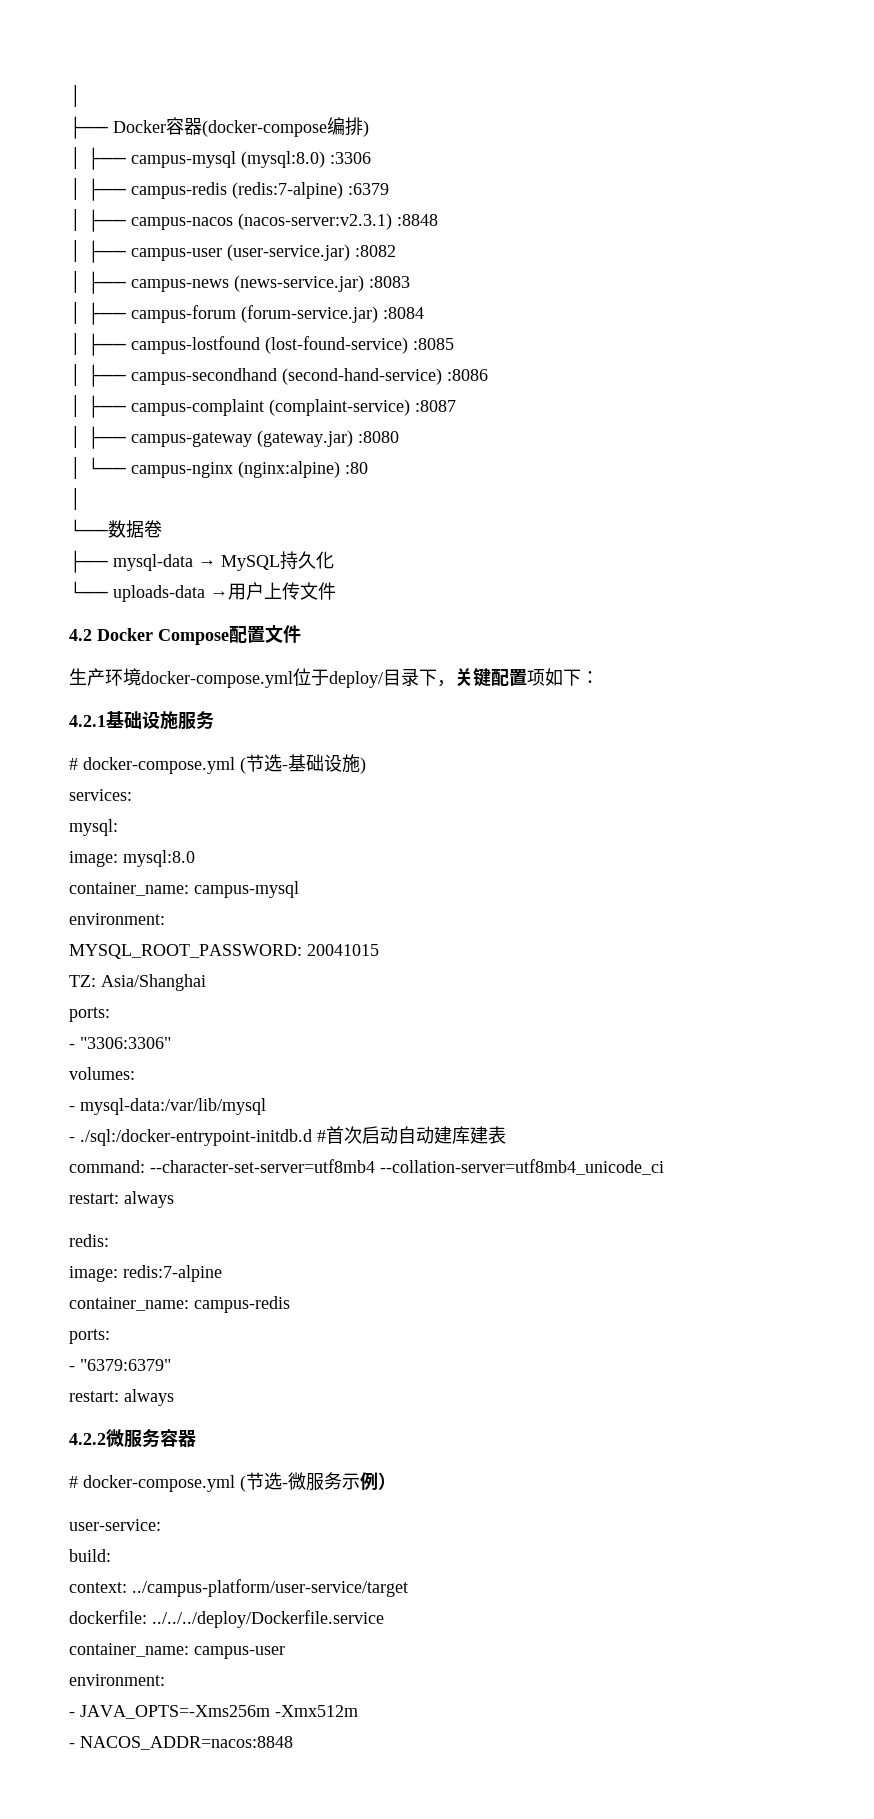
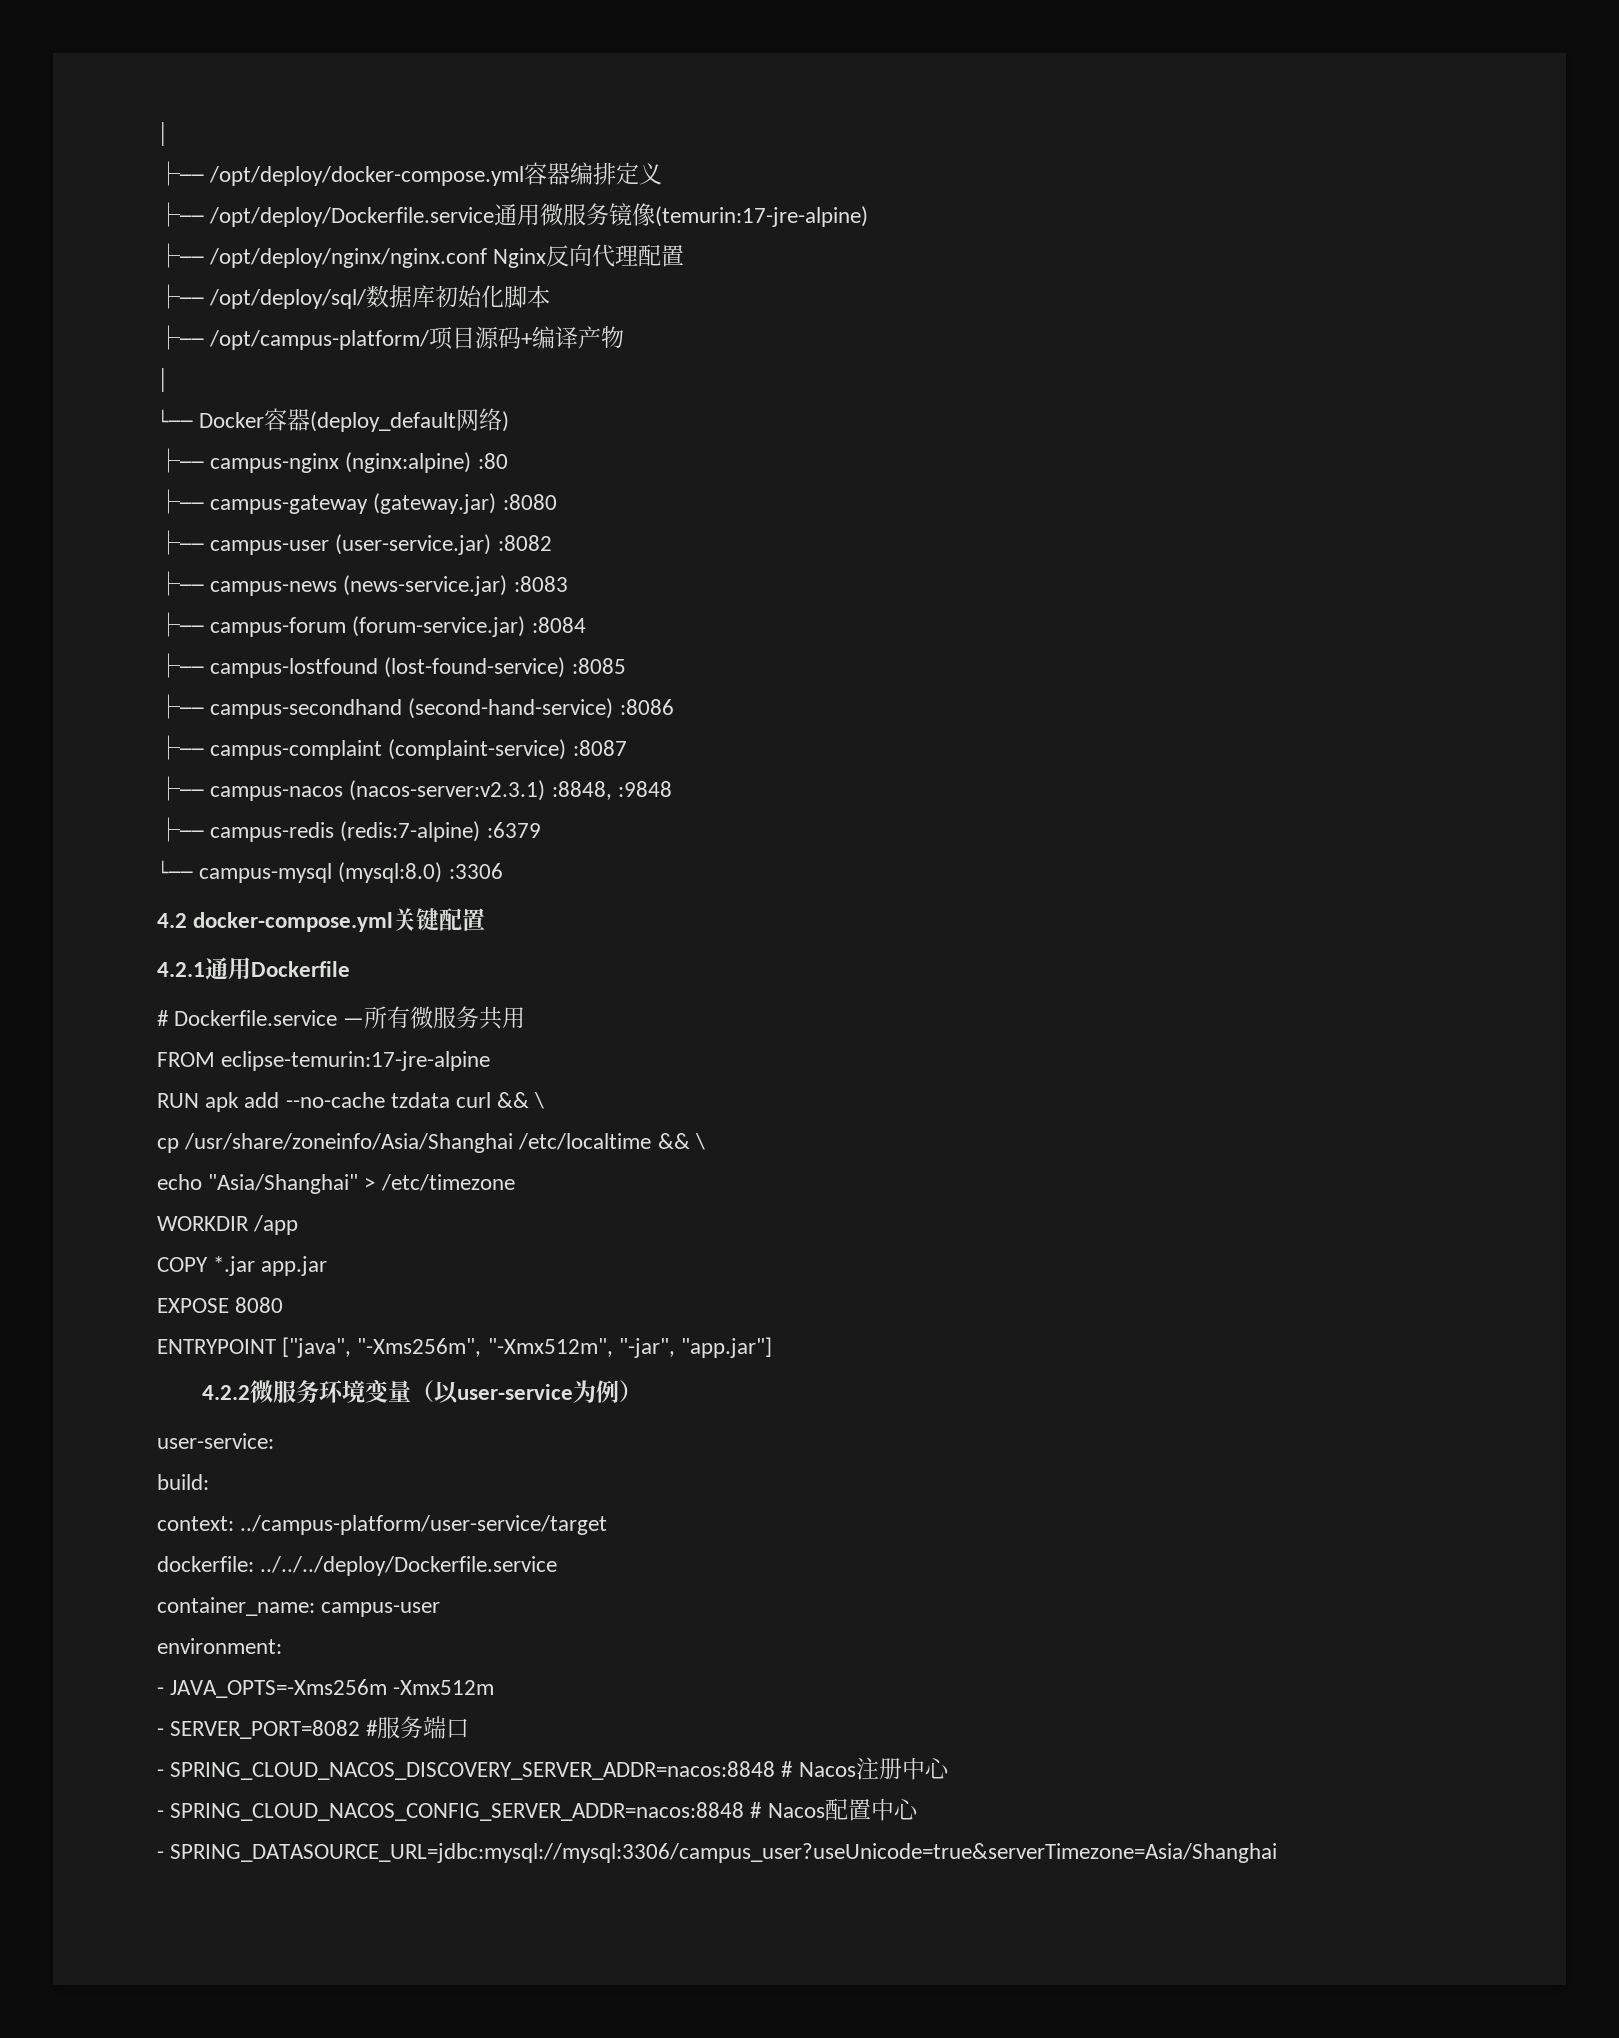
- ├── Docker容器(docker-compose编排)
- │ ├── campus-mysql (mysql:8.0) :3306
- │ ├── campus-redis (redis:7-alpine) :6379
- │ ├── campus-nacos (nacos-server:v2.3.1) :8848
- │ ├── campus-user (user-service.jar) :8082
- │ ├── campus-news (news-service.jar) :8083
- │ ├── campus-forum (forum-service.jar) :8084
- │ ├── campus-lostfound (lost-found-service) :8085
- │ ├── campus-secondhand (second-hand-service) :8086
- │ ├── campus-complaint (complaint-service) :8087
- │ ├── campus-gateway (gateway.jar) :8080
- │ └── campus-nginx (nginx:alpine) :80
+ ├── /opt/deploy/docker-compose.yml容器编排定义
+ ├── /opt/deploy/Dockerfile.service通用微服务镜像(temurin:17-jre-alpine)
+ ├── /opt/deploy/nginx/nginx.conf Nginx反向代理配置
+ ├── /opt/deploy/sql/数据库初始化脚本
+ ├── /opt/campus-platform/项目源码+编译产物
  │
- └──数据卷
- ├── mysql-data → MySQL持久化
- └── uploads-data →用户上传文件
- 4.2 Docker Compose配置文件
- 生产环境docker-compose.yml位于deploy/目录下，关键配置项如下：
+ └── Docker容器(deploy_default网络)
+ ├── campus-nginx (nginx:alpine) :80
+ ├── campus-gateway (gateway.jar) :8080
+ ├── campus-user (user-service.jar) :8082
+ ├── campus-news (news-service.jar) :8083
+ ├── campus-forum (forum-service.jar) :8084
+ ├── campus-lostfound (lost-found-service) :8085
+ ├── campus-secondhand (second-hand-service) :8086
+ ├── campus-complaint (complaint-service) :8087
+ ├── campus-nacos (nacos-server:v2.3.1) :8848, :9848
+ ├── campus-redis (redis:7-alpine) :6379
+ └── campus-mysql (mysql:8.0) :3306
+ 4.2 docker-compose.yml关键配置
- 4.2.1基础设施服务
- # docker-compose.yml (节选-基础设施)
- services:
- mysql:
- image: mysql:8.0
- container_name: campus-mysql
- environment:
- MYSQL_ROOT_PASSWORD: 20041015
- TZ: Asia/Shanghai
- ports:
- - "3306:3306"
- volumes:
- - mysql-data:/var/lib/mysql
- - ./sql:/docker-entrypoint-initdb.d #首次启动自动建库建表
- command: --character-set-server=utf8mb4 --collation-server=utf8mb4_unicode_ci
- restart: always
- redis:
- image: redis:7-alpine
- container_name: campus-redis
- ports:
- - "6379:6379"
- restart: always
- 4.2.2微服务容器
- # docker-compose.yml (节选-微服务示例）
+ 4.2.1通用Dockerfile
+ # Dockerfile.service —所有微服务共用
+ FROM eclipse-temurin:17-jre-alpine
+ RUN apk add --no-cache tzdata curl && \
+ cp /usr/share/zoneinfo/Asia/Shanghai /etc/localtime && \
+ echo "Asia/Shanghai" > /etc/timezone
+ WORKDIR /app
+ COPY *.jar app.jar
+ EXPOSE 8080
+ ENTRYPOINT ["java", "-Xms256m", "-Xmx512m", "-jar", "app.jar"]
+ 4.2.2微服务环境变量（以user-service为例）
- - NACOS_ADDR=nacos:8848
+ - SERVER_PORT=8082 #服务端口
+ - SPRING_CLOUD_NACOS_DISCOVERY_SERVER_ADDR=nacos:8848 # Nacos注册中心
+ - SPRING_CLOUD_NACOS_CONFIG_SERVER_ADDR=nacos:8848 # Nacos配置中心
+ - SPRING_DATASOURCE_URL=jdbc:mysql://mysql:3306/campus_user?useUnicode=true&serverTimezone=Asia/Shanghai

